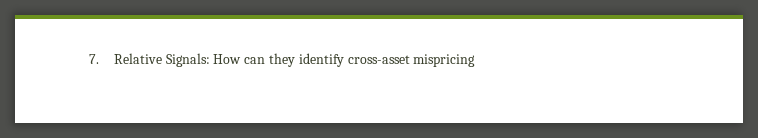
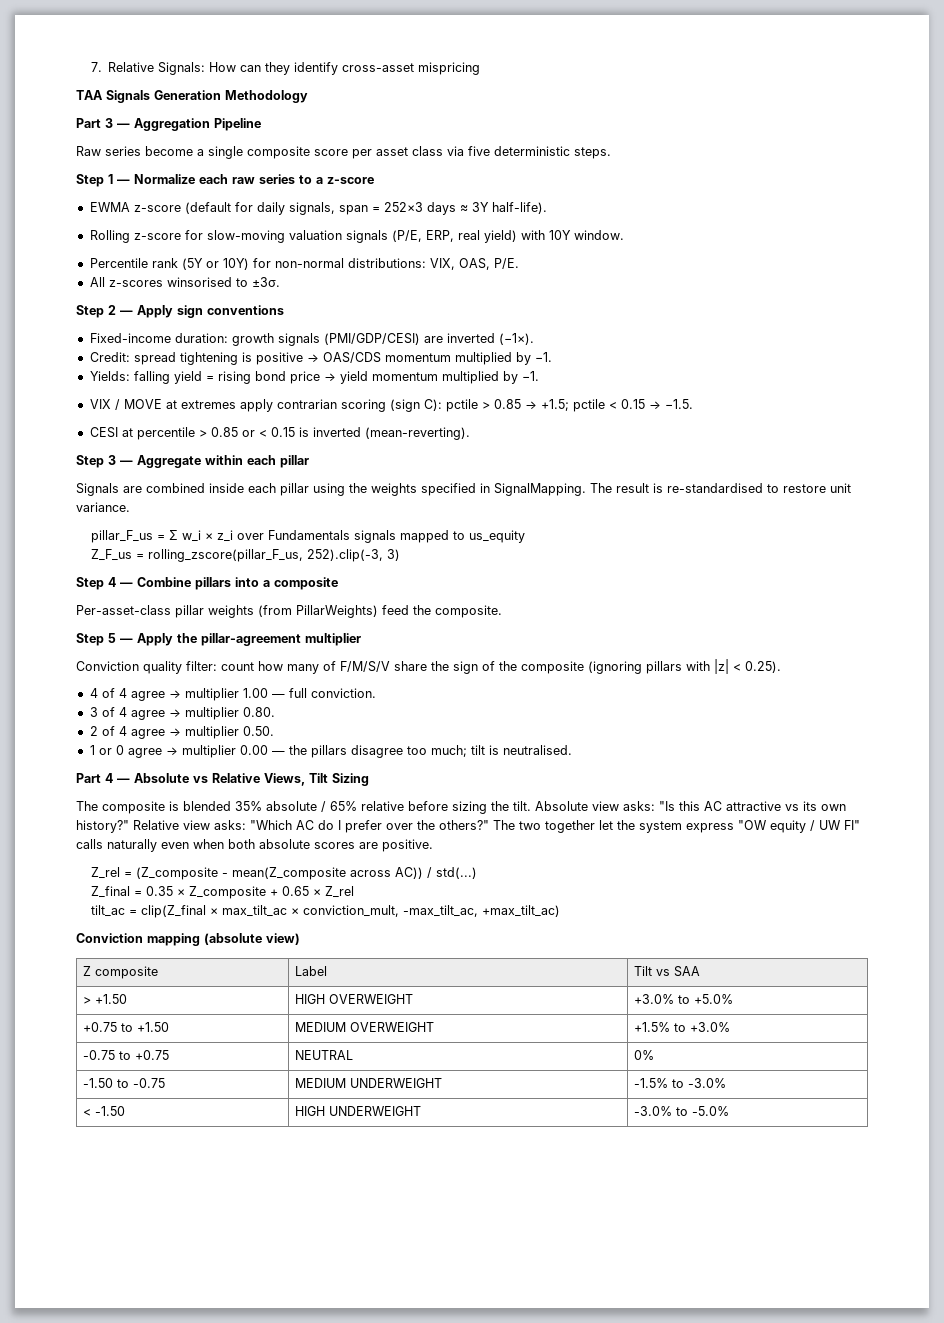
+ TAA Signals Generation Methodology
+ Part 3 — Aggregation Pipeline
+ Raw series become a single composite score per asset class via five deterministic steps.
+ Step 1 — Normalize each raw series to a z-score
+ EWMA z-score (default for daily signals, span = 252×3 days ≈ 3Y half-life).
+ Rolling z-score for slow-moving valuation signals (P/E, ERP, real yield) with 10Y window.
+ Percentile rank (5Y or 10Y) for non-normal distributions: VIX, OAS, P/E.
+ All z-scores winsorised to ±3σ.
+ Step 2 — Apply sign conventions
+ Fixed-income duration: growth signals (PMI/GDP/CESI) are inverted (−1×).
+ Credit: spread tightening is positive → OAS/CDS momentum multiplied by −1.
+ Yields: falling yield = rising bond price → yield momentum multiplied by −1.
+ VIX / MOVE at extremes apply contrarian scoring (sign C): pctile > 0.85 → +1.5; pctile < 0.15 → −1.5.
+ CESI at percentile > 0.85 or < 0.15 is inverted (mean-reverting).
+ Step 3 — Aggregate within each pillar
+ Signals are combined inside each pillar using the weights specified in SignalMapping. The result is re-standardised to restore unit variance.
+ pillar_F_us = Σ w_i × z_i over Fundamentals signals mapped to us_equity
+ Z_F_us = rolling_zscore(pillar_F_us, 252).clip(-3, 3)
+ Step 4 — Combine pillars into a composite
+ Per-asset-class pillar weights (from PillarWeights) feed the composite.
+ Step 5 — Apply the pillar-agreement multiplier
+ Conviction quality filter: count how many of F/M/S/V share the sign of the composite (ignoring pillars with |z| < 0.25).
+ 4 of 4 agree → multiplier 1.00 — full conviction.
+ 3 of 4 agree → multiplier 0.80.
+ 2 of 4 agree → multiplier 0.50.
+ 1 or 0 agree → multiplier 0.00 — the pillars disagree too much; tilt is neutralised.
+ Part 4 — Absolute vs Relative Views, Tilt Sizing
+ The composite is blended 35% absolute / 65% relative before sizing the tilt. Absolute view asks: "Is this AC attractive vs its own history?" Relative view asks: "Which AC do I prefer over the others?" The two together let the system express "OW equity / UW FI" calls naturally even when both absolute scores are positive.
+ Z_rel = (Z_composite - mean(Z_composite across AC)) / std(...)
+ Z_final = 0.35 × Z_composite + 0.65 × Z_rel
+ tilt_ac = clip(Z_final × max_tilt_ac × conviction_mult, -max_tilt_ac, +max_tilt_ac)
+ Conviction mapping (absolute view)
+ Z composite | Label | Tilt vs SAA
+ > +1.50 | HIGH OVERWEIGHT | +3.0% to +5.0%
+ +0.75 to +1.50 | MEDIUM OVERWEIGHT | +1.5% to +3.0%
+ -0.75 to +0.75 | NEUTRAL | 0%
+ -1.50 to -0.75 | MEDIUM UNDERWEIGHT | -1.5% to -3.0%
+ < -1.50 | HIGH UNDERWEIGHT | -3.0% to -5.0%

